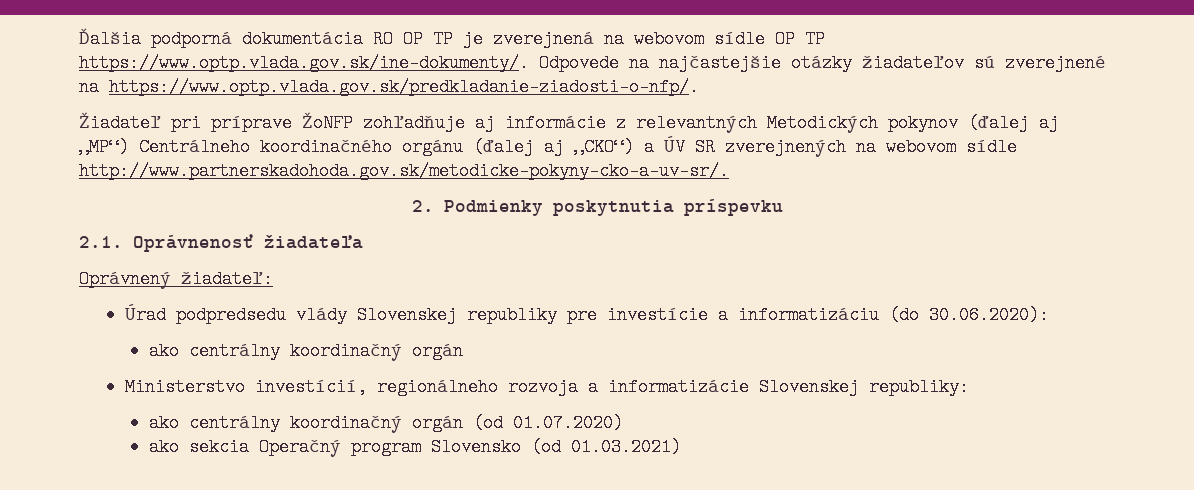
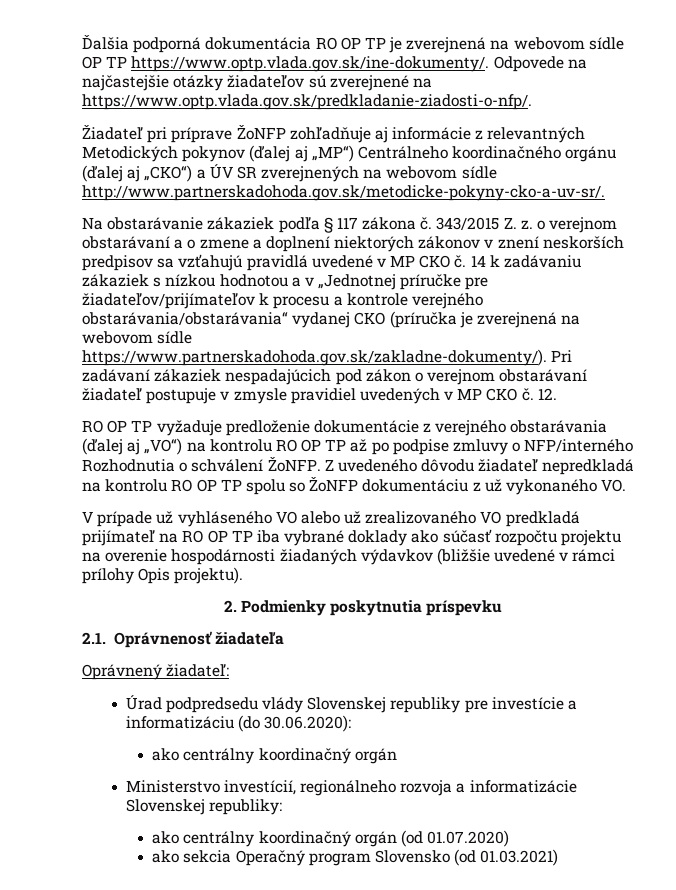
+ Na obstarávanie zákaziek podľa § 117 zákona č. 343/2015 Z. z. o verejnom obstarávaní a o zmene a doplnení niektorých zákonov v znení neskorších predpisov sa vzťahujú pravidlá uvedené v MP CKO č. 14 k zadávaniu zákaziek s nízkou hodnotou a v „Jednotnej príručke pre žiadateľov/prijímateľov k procesu a kontrole verejného obstarávania/obstarávania“ vydanej CKO (príručka je zverejnená na webovom sídle https://www.partnerskadohoda.gov.sk/zakladne-dokumenty/). Pri zadávaní zákaziek nespadajúcich pod zákon o verejnom obstarávaní žiadateľ postupuje v zmysle pravidiel uvedených v MP CKO č. 12.
+ RO OP TP vyžaduje predloženie dokumentácie z verejného obstarávania (ďalej aj „VO“) na kontrolu RO OP TP až po podpise zmluvy o NFP/interného Rozhodnutia o schválení ŽoNFP. Z uvedeného dôvodu žiadateľ nepredkladá na kontrolu RO OP TP spolu so ŽoNFP dokumentáciu z už vykonaného VO.
+ V prípade už vyhláseného VO alebo už zrealizovaného VO predkladá prijímateľ na RO OP TP iba vybrané doklady ako súčasť rozpočtu projektu na overenie hospodárnosti žiadaných výdavkov (bližšie uvedené v rámci prílohy Opis projektu).

